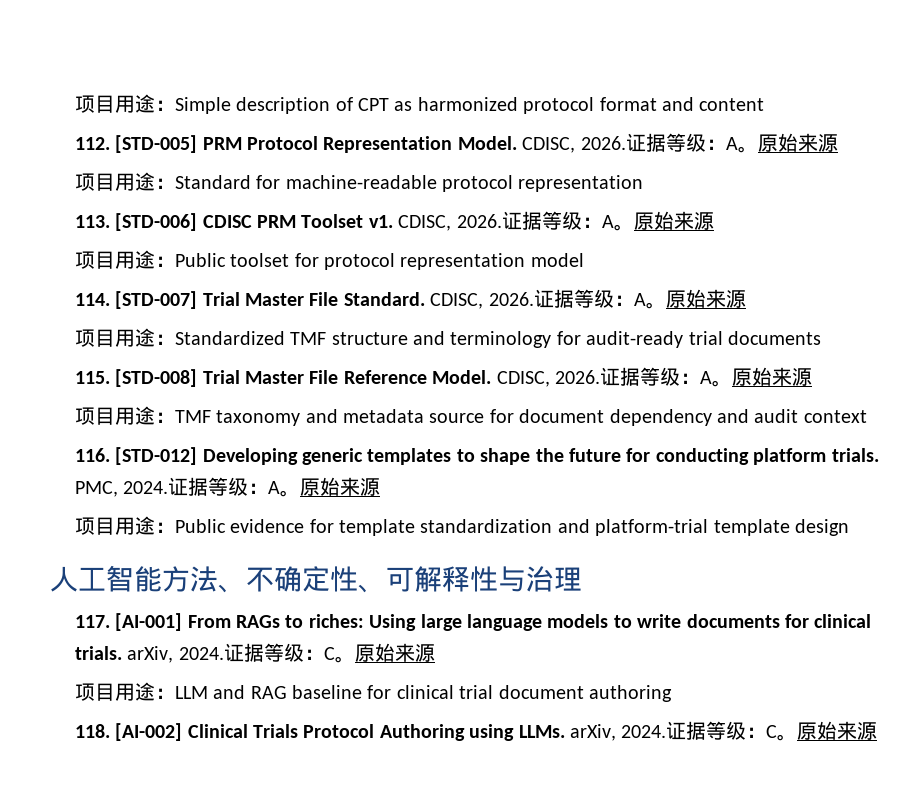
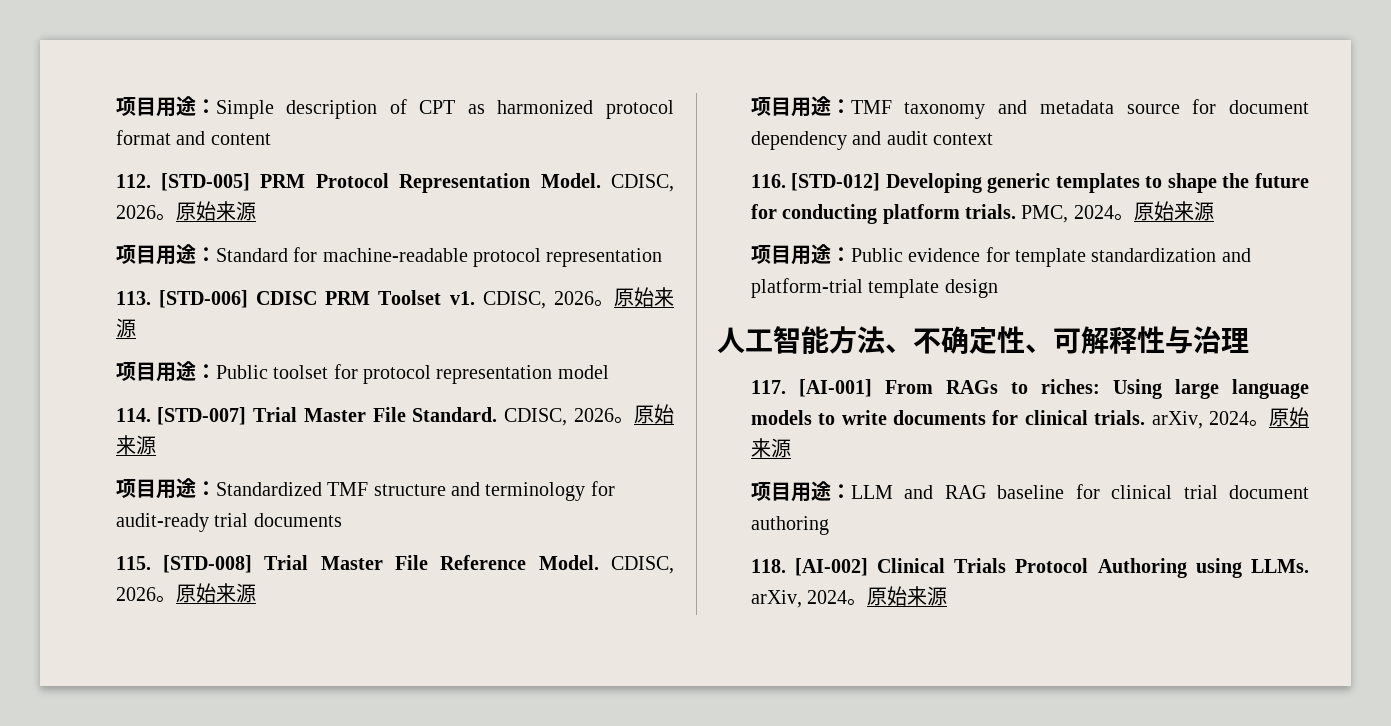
- 112. [STD-005] PRM Protocol Representation Model. CDISC, 2026.证据等级：A。
+ 112. [STD-005] PRM Protocol Representation Model. CDISC, 2026。
- 113. [STD-006] CDISC PRM Toolset v1. CDISC, 2026.证据等级：A。
+ 113. [STD-006] CDISC PRM Toolset v1. CDISC, 2026。
- 114. [STD-007] Trial Master File Standard. CDISC, 2026.证据等级：A。
+ 114. [STD-007] Trial Master File Standard. CDISC, 2026。
- 115. [STD-008] Trial Master File Reference Model. CDISC, 2026.证据等级：A。
+ 115. [STD-008] Trial Master File Reference Model. CDISC, 2026。
- PMC, 2024.证据等级：A。
+ PMC, 2024。
- 117. [AI-001] From RAGs to riches: Using large language models to write documents for clinical trials. arXiv, 2024.证据等级：C。
+ 117. [AI-001] From RAGs to riches: Using large language models to write documents for clinical trials. arXiv, 2024。
- 118. [AI-002] Clinical Trials Protocol Authoring using LLMs. arXiv, 2024.证据等级：C。
+ 118. [AI-002] Clinical Trials Protocol Authoring using LLMs. arXiv, 2024。

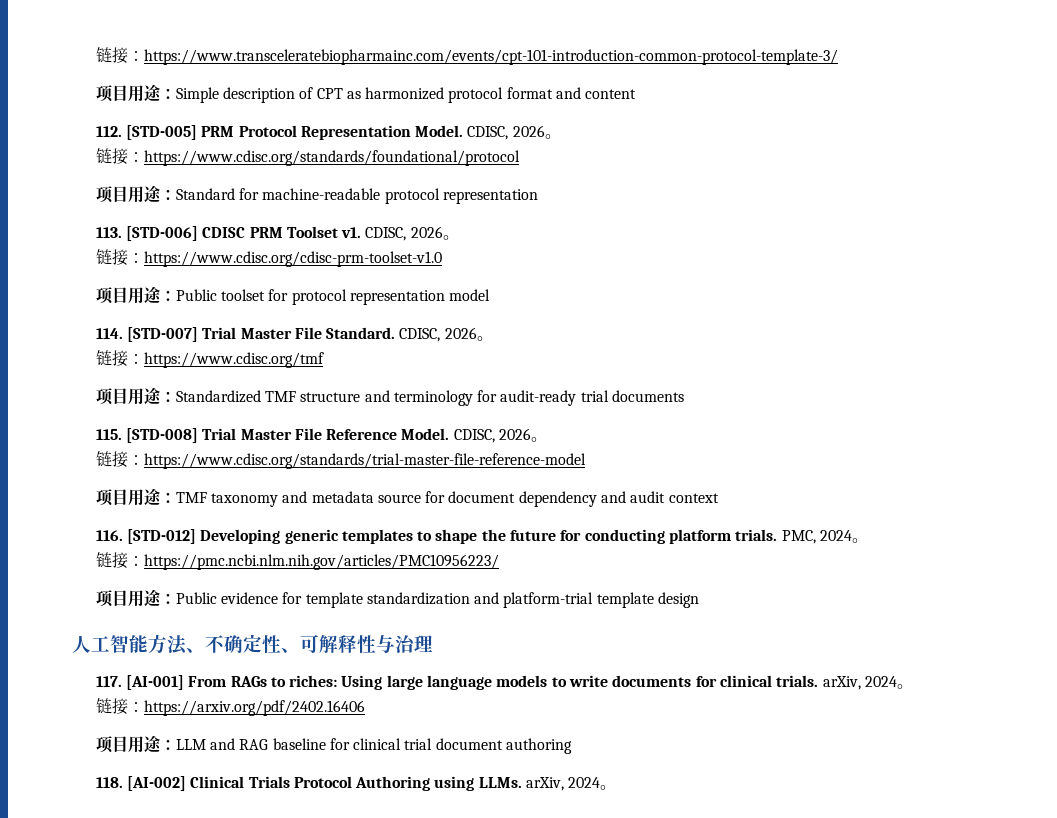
+ 链接：https://www.transceleratebiopharmainc.com/events/cpt-101-introduction-common-protocol-template-3/
- 112. [STD-005] PRM Protocol Representation Model. CDISC, 2026。原始来源
+ 112. [STD-005] PRM Protocol Representation Model. CDISC, 2026。
+ 链接：https://www.cdisc.org/standards/foundational/protocol
- 113. [STD-006] CDISC PRM Toolset v1. CDISC, 2026。原始来源
+ 113. [STD-006] CDISC PRM Toolset v1. CDISC, 2026。
+ 链接：https://www.cdisc.org/cdisc-prm-toolset-v1.0
- 114. [STD-007] Trial Master File Standard. CDISC, 2026。原始来源
+ 114. [STD-007] Trial Master File Standard. CDISC, 2026。
+ 链接：https://www.cdisc.org/tmf
- 115. [STD-008] Trial Master File Reference Model. CDISC, 2026。原始来源
+ 115. [STD-008] Trial Master File Reference Model. CDISC, 2026。
+ 链接：https://www.cdisc.org/standards/trial-master-file-reference-model
- PMC, 2024。原始来源
+ PMC, 2024。
+ 链接：https://pmc.ncbi.nlm.nih.gov/articles/PMC10956223/
- 117. [AI-001] From RAGs to riches: Using large language models to write documents for clinical trials. arXiv, 2024。原始来源
+ 117. [AI-001] From RAGs to riches: Using large language models to write documents for clinical trials. arXiv, 2024。
+ 链接：https://arxiv.org/pdf/2402.16406
- 118. [AI-002] Clinical Trials Protocol Authoring using LLMs. arXiv, 2024。原始来源
+ 118. [AI-002] Clinical Trials Protocol Authoring using LLMs. arXiv, 2024。

